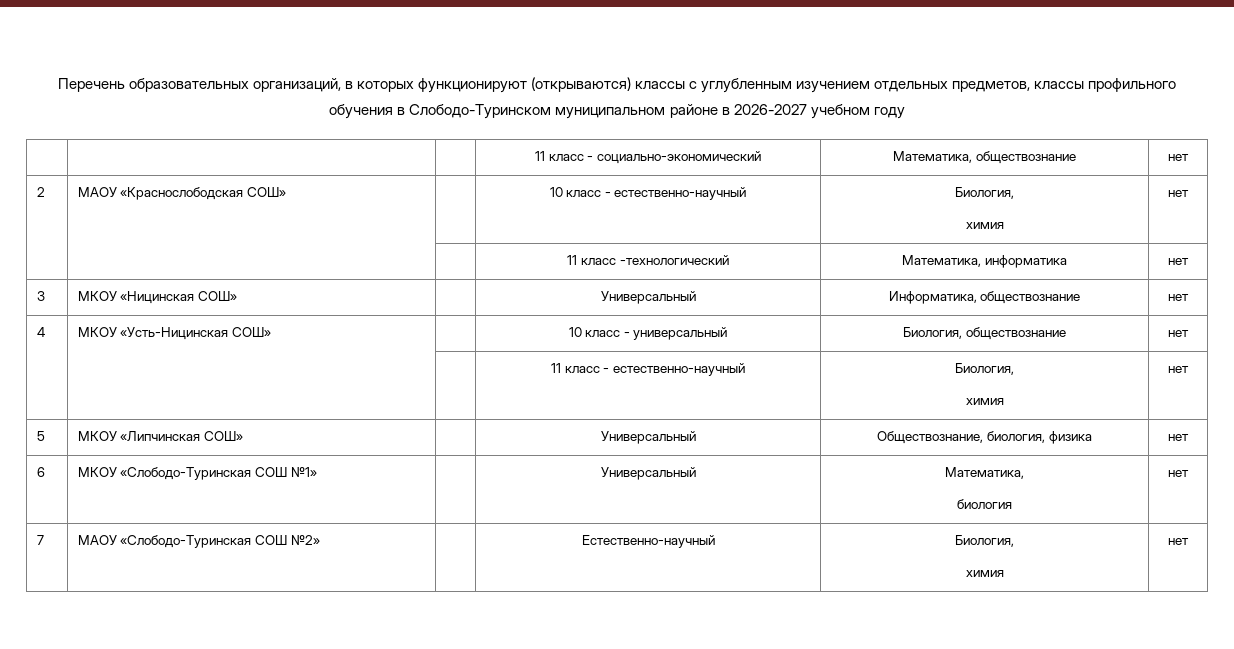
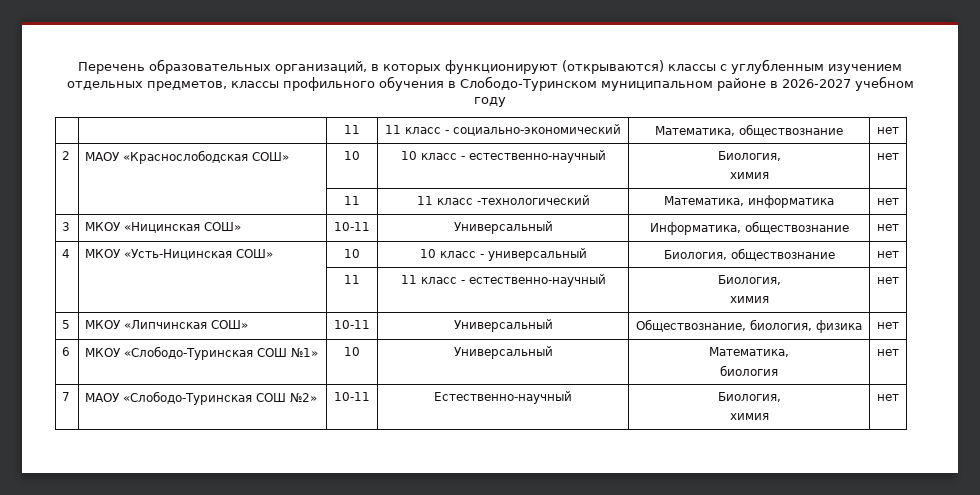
- | | | 11 класс - социально-экономический | Математика, обществознание | нет
+ | | 11 | 11 класс - социально-экономический | Математика, обществознание | нет
- 2 | МАОУ «Краснослободская СОШ» | | 10 класс - естественно-научный | Биология,
+ 2 | МАОУ «Краснослободская СОШ» | 10 | 10 класс - естественно-научный | Биология,
- | | | 11 класс -технологический | Математика, информатика | нет
+ | | 11 | 11 класс -технологический | Математика, информатика | нет
- 3 | МКОУ «Ницинская СОШ» | | Универсальный | Информатика, обществознание | нет
+ 3 | МКОУ «Ницинская СОШ» | 10-11 | Универсальный | Информатика, обществознание | нет
- 4 | МКОУ «Усть-Ницинская СОШ» | | 10 класс - универсальный | Биология, обществознание | нет
+ 4 | МКОУ «Усть-Ницинская СОШ» | 10 | 10 класс - универсальный | Биология, обществознание | нет
- | | | 11 класс - естественно-научный | Биология,
+ | | 11 | 11 класс - естественно-научный | Биология,
- 5 | МКОУ «Липчинская СОШ» | | Универсальный | Обществознание, биология, физика | нет
+ 5 | МКОУ «Липчинская СОШ» | 10-11 | Универсальный | Обществознание, биология, физика | нет
- 6 | МКОУ «Слободо-Туринская СОШ №1» | | Универсальный | Математика,
+ 6 | МКОУ «Слободо-Туринская СОШ №1» | 10 | Универсальный | Математика,
- 7 | МАОУ «Слободо-Туринская СОШ №2» | | Естественно-научный | Биология,
+ 7 | МАОУ «Слободо-Туринская СОШ №2» | 10-11 | Естественно-научный | Биология,

